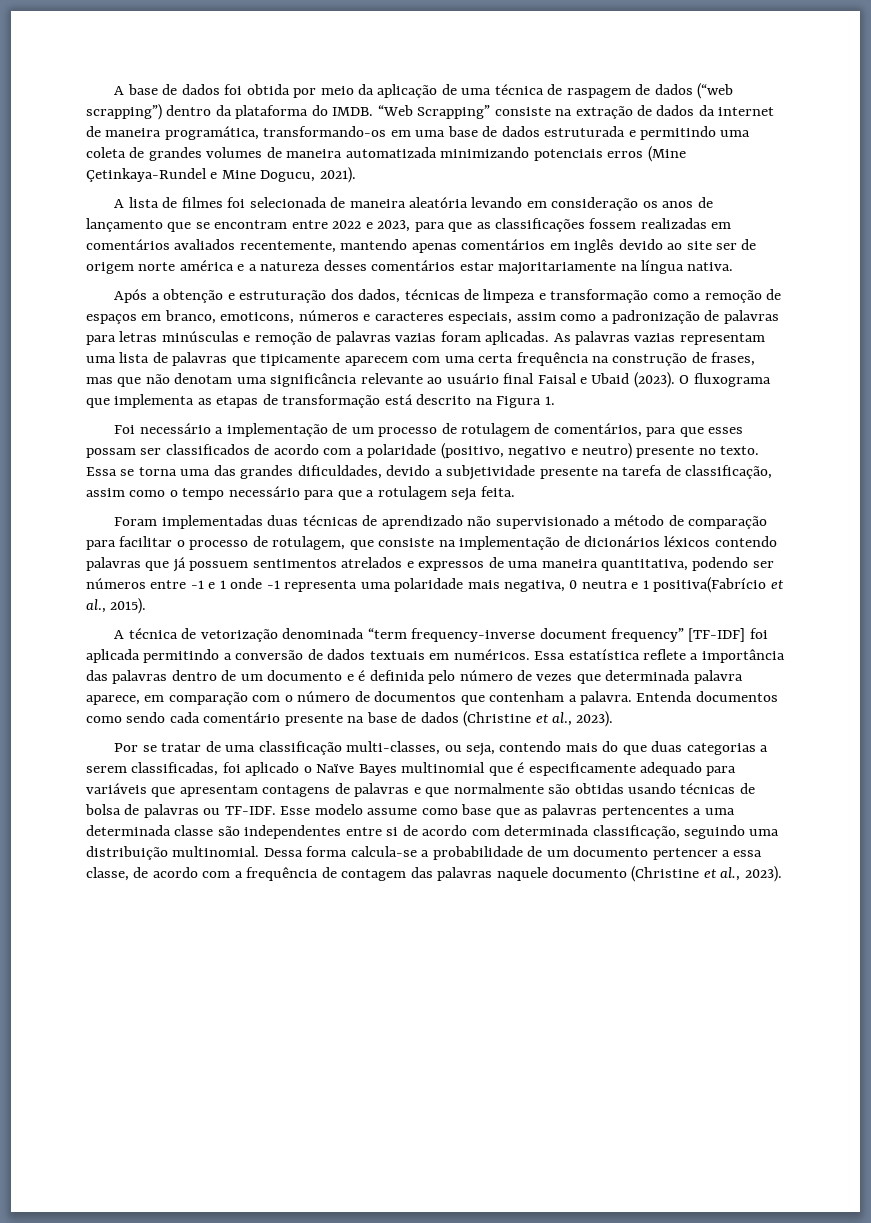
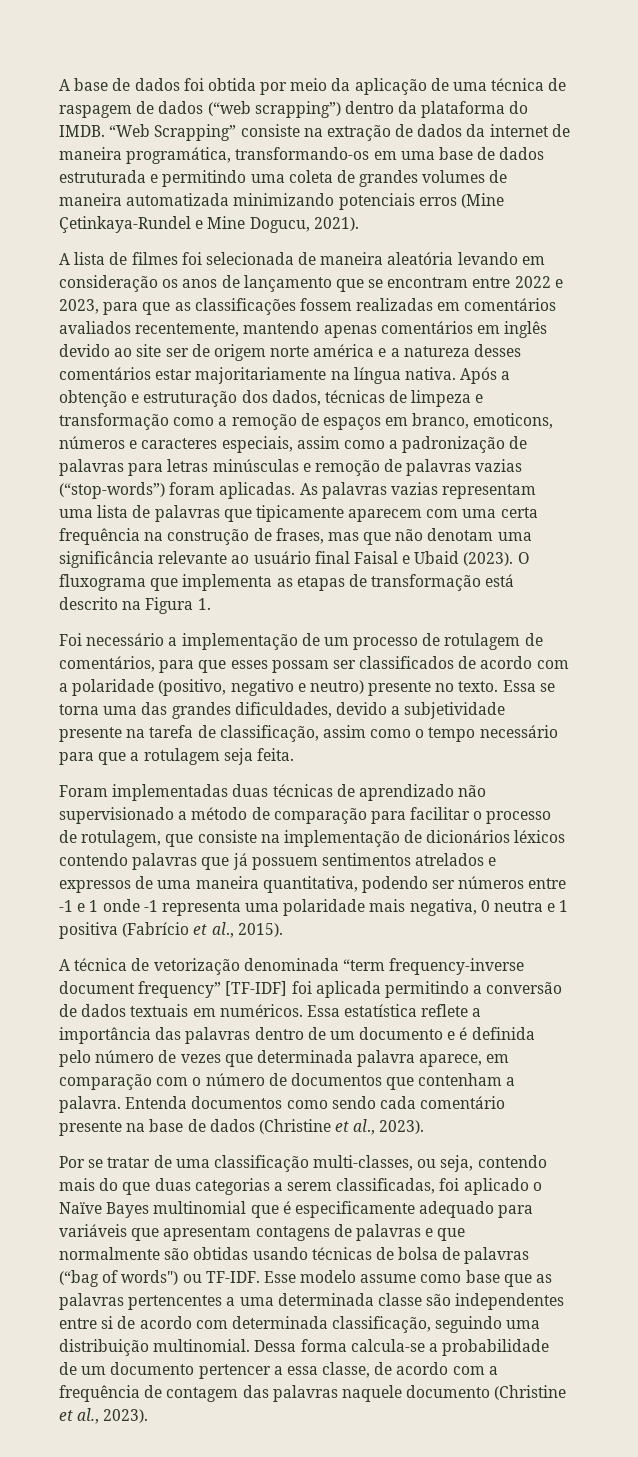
- A lista de filmes foi selecionada de maneira aleatória levando em consideração os anos de lançamento que se encontram entre 2022 e 2023, para que as classificações fossem realizadas em comentários avaliados recentemente, mantendo apenas comentários em inglês devido ao site ser de origem norte américa e a natureza desses comentários estar majoritariamente na língua nativa.
- Após a obtenção e estruturação dos dados, técnicas de limpeza e transformação como a remoção de espaços em branco, emoticons, números e caracteres especiais, assim como a padronização de palavras para letras minúsculas e remoção de palavras vazias foram aplicadas.
+ A lista de filmes foi selecionada de maneira aleatória levando em consideração os anos de lançamento que se encontram entre 2022 e 2023, para que as classificações fossem realizadas em comentários avaliados recentemente, mantendo apenas comentários em inglês devido ao site ser de origem norte américa e a natureza desses comentários estar majoritariamente na língua nativa. Após a obtenção e estruturação dos dados, técnicas de limpeza e transformação como a remoção de espaços em branco, emoticons, números e caracteres especiais, assim como a padronização de palavras para letras minúsculas e remoção de palavras vazias (“stop-words”) foram aplicadas.
- Foram implementadas duas técnicas de aprendizado não supervisionado a método de comparação para facilitar o processo de rotulagem, que consiste na implementação de dicionários léxicos contendo palavras que já possuem sentimentos atrelados e expressos de uma maneira quantitativa, podendo ser números entre -1 e 1 onde -1 representa uma polaridade mais negativa, 0 neutra e 1 positiva(Fabrício et al., 2015).
+ Foram implementadas duas técnicas de aprendizado não supervisionado a método de comparação para facilitar o processo de rotulagem, que consiste na implementação de dicionários léxicos contendo palavras que já possuem sentimentos atrelados e expressos de uma maneira quantitativa, podendo ser números entre -1 e 1 onde -1 representa uma polaridade mais negativa, 0 neutra e 1 positiva (Fabrício et al., 2015).
- Por se tratar de uma classificação multi-classes, ou seja, contendo mais do que duas categorias a serem classificadas, foi aplicado o Naïve Bayes multinomial que é especificamente adequado para variáveis que apresentam contagens de palavras e que normalmente são obtidas usando técnicas de bolsa de palavras ou TF-IDF.
+ Por se tratar de uma classificação multi-classes, ou seja, contendo mais do que duas categorias a serem classificadas, foi aplicado o Naïve Bayes multinomial que é especificamente adequado para variáveis que apresentam contagens de palavras e que normalmente são obtidas usando técnicas de bolsa de palavras (“bag of words") ou TF-IDF.

